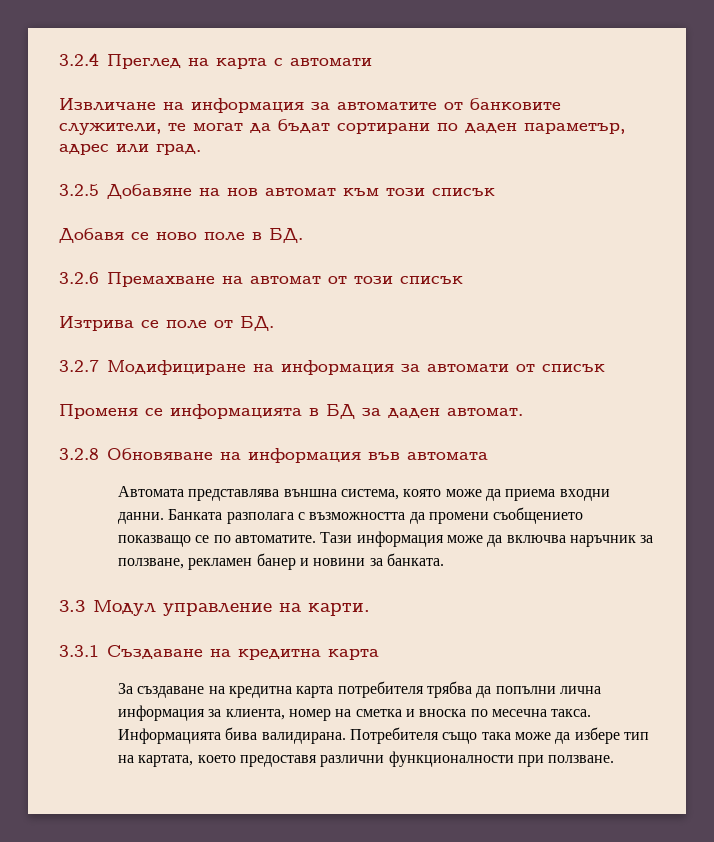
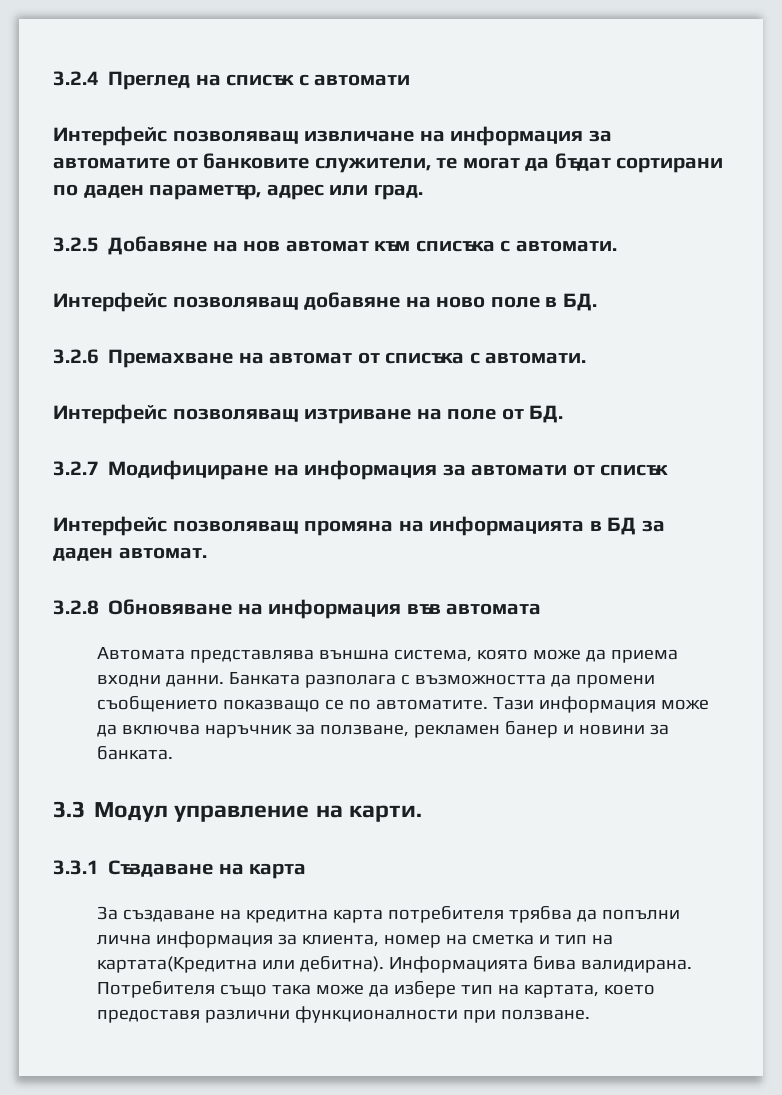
- 3.2.4 Преглед на карта с автомати
+ 3.2.4 Преглед на списък с автомати
- Извличане на информация за автоматите от банковите служители, те могат да бъдат сортирани по даден параметър, адрес или град.
+ Интерфейс позволяващ извличане на информация за автоматите от банковите служители, те могат да бъдат сортирани по даден параметър, адрес или град.
- 3.2.5 Добавяне на нов автомат към този списък
- Добавя се ново поле в БД.
+ 3.2.5 Добавяне на нов автомат към списъка с автомати.
+ Интерфейс позволяващ добавяне на ново поле в БД.
- 3.2.6 Премахване на автомат от този списък
- Изтрива се поле от БД.
+ 3.2.6 Премахване на автомат от списъка с автомати.
+ Интерфейс позволяващ изтриване на поле от БД.
- Променя се информацията в БД за даден автомат.
+ Интерфейс позволяващ промяна на информацията в БД за даден автомат.
- 3.3.1 Създаване на кредитна карта
+ 3.3.1 Създаване на карта
- За създаване на кредитна карта потребителя трябва да попълни лична информация за клиента, номер на сметка и вноска по месечна такса.
+ За създаване на кредитна карта потребителя трябва да попълни лична информация за клиента, номер на сметка и тип на картата(Кредитна или дебитна).

